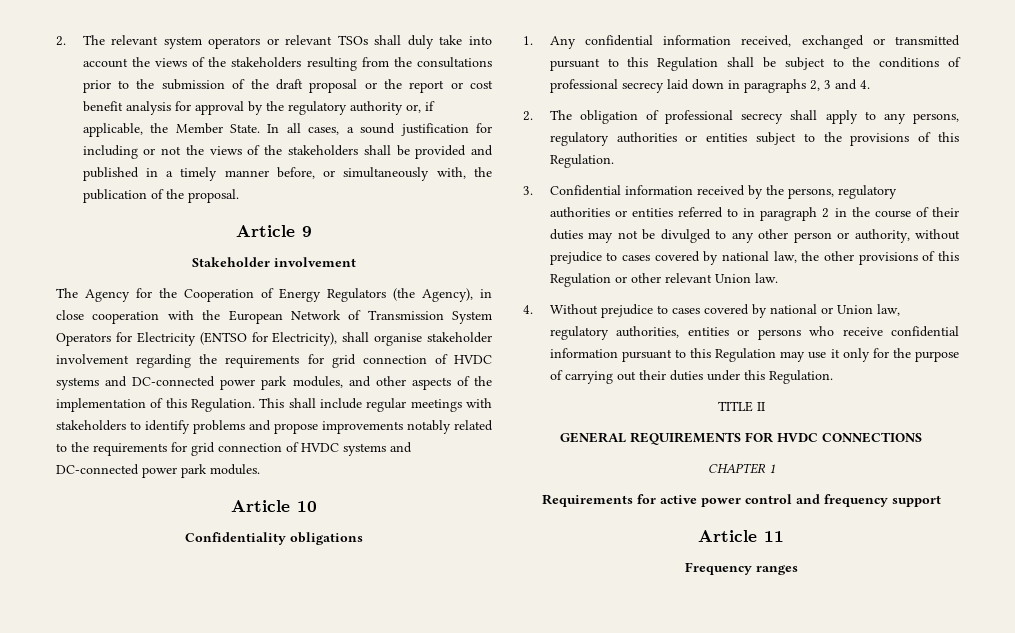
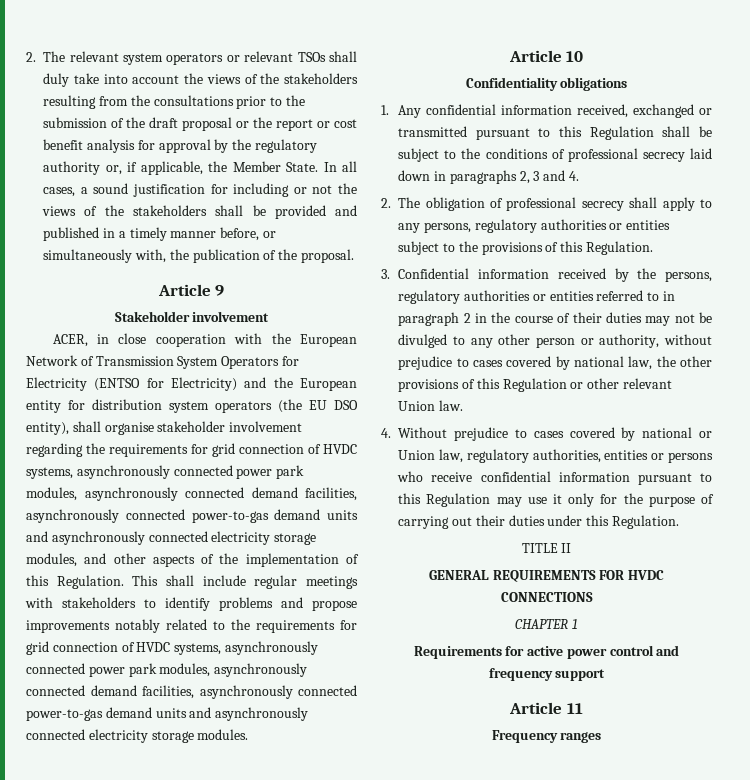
- The Agency for the Cooperation of Energy Regulators (the Agency), in close cooperation with the European Network of Transmission System Operators for Electricity (ENTSO for Electricity), shall organise stakeholder involvement regarding the requirements for grid connection of HVDC systems and DC-connected power park modules, and other aspects of the implementation of this Regulation.
+ ACER, in close cooperation with the European Network of Transmission System Operators for Electricity (ENTSO for Electricity) and the European entity for distribution system operators (the EU DSO entity), shall organise stakeholder involvement regarding the requirements for grid connection of HVDC systems, asynchronously connected power park modules, asynchronously connected demand facilities, asynchronously connected power-to-gas demand units and asynchronously connected electricity storage modules, and other aspects of the implementation of this Regulation.
- This shall include regular meetings with stakeholders to identify problems and propose improvements notably related to the requirements for grid connection of HVDC systems and DC-connected power park modules.
+ This shall include regular meetings with stakeholders to identify problems and propose improvements notably related to the requirements for grid connection of HVDC systems, asynchronously connected power park modules, asynchronously connected demand facilities, asynchronously connected power-to-gas demand units and asynchronously connected electricity storage modules.

